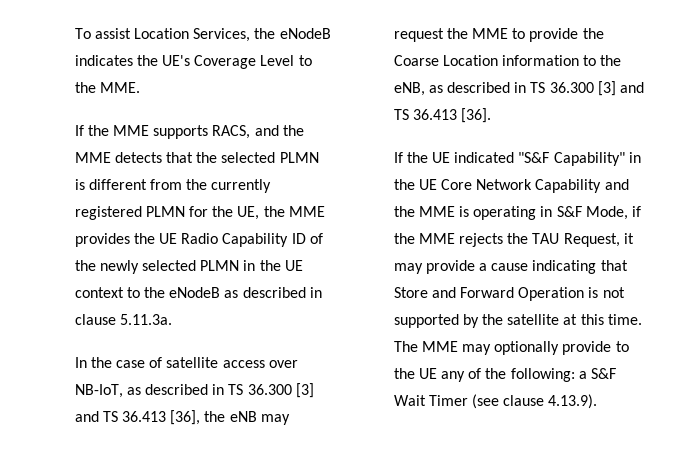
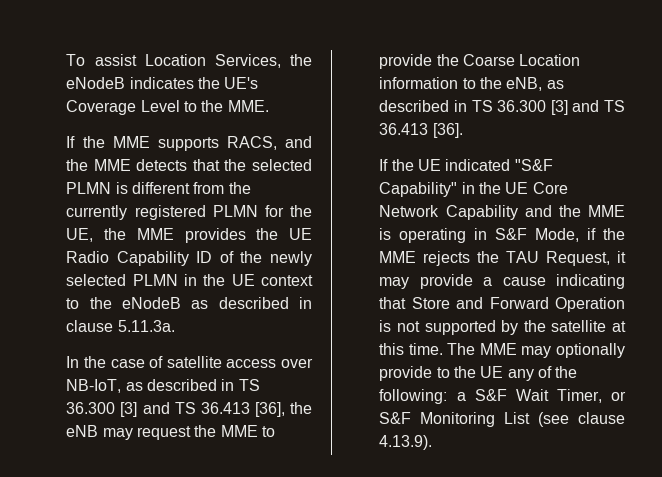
- The MME may optionally provide to the UE any of the following: a S&F Wait Timer (see clause 4.13.9).
+ The MME may optionally provide to the UE any of the following: a S&F Wait Timer, or S&F Monitoring List (see clause 4.13.9).

